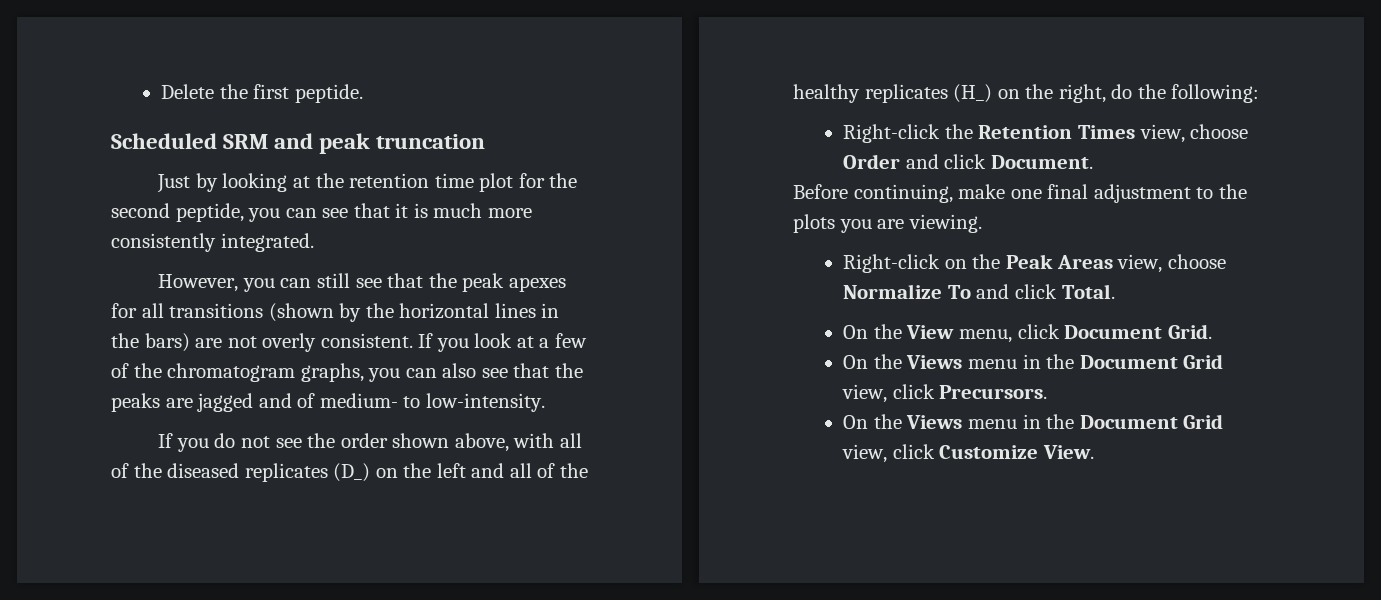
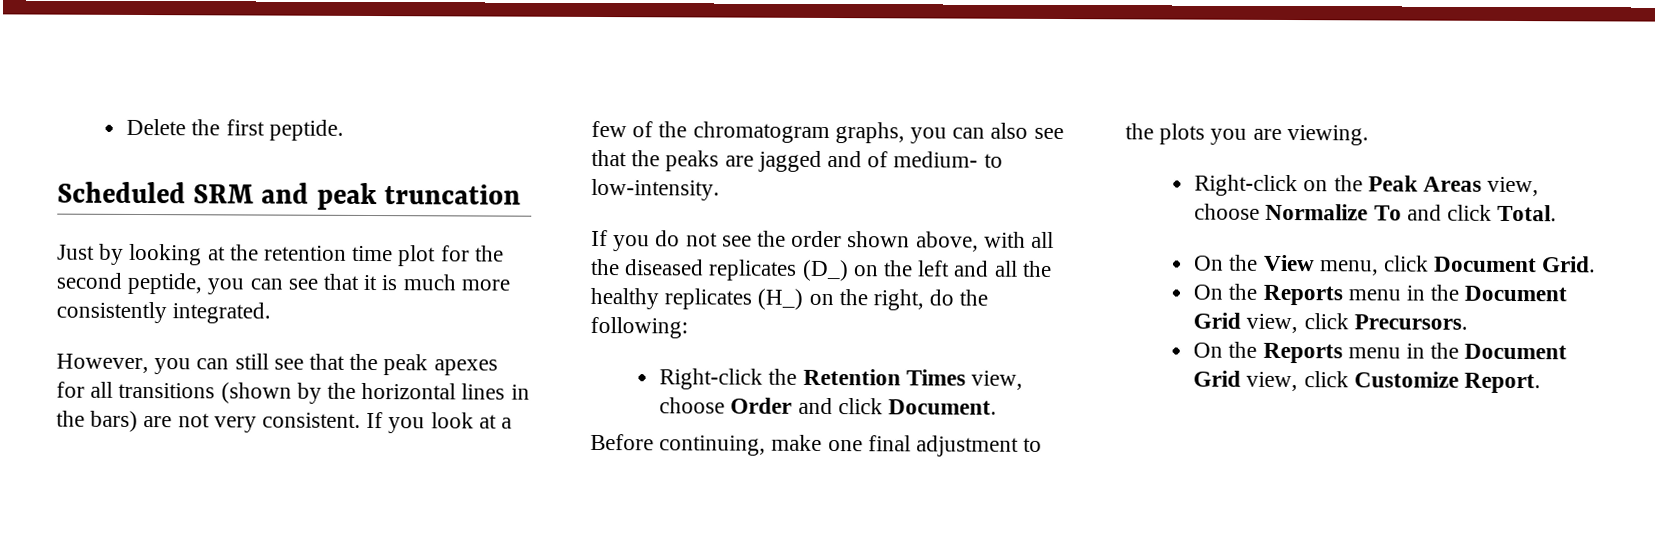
- However, you can still see that the peak apexes for all transitions (shown by the horizontal lines in the bars) are not overly consistent.
+ However, you can still see that the peak apexes for all transitions (shown by the horizontal lines in the bars) are not very consistent.
- If you do not see the order shown above, with all of the diseased replicates (D_) on the left and all of the healthy replicates (H_) on the right, do the following:
+ If you do not see the order shown above, with all the diseased replicates (D_) on the left and all the healthy replicates (H_) on the right, do the following:
- On the Views menu in the Document Grid view, click Precursors.
+ On the Reports menu in the Document Grid view, click Precursors.
- On the Views menu in the Document Grid view, click Customize View.
+ On the Reports menu in the Document Grid view, click Customize Report.

